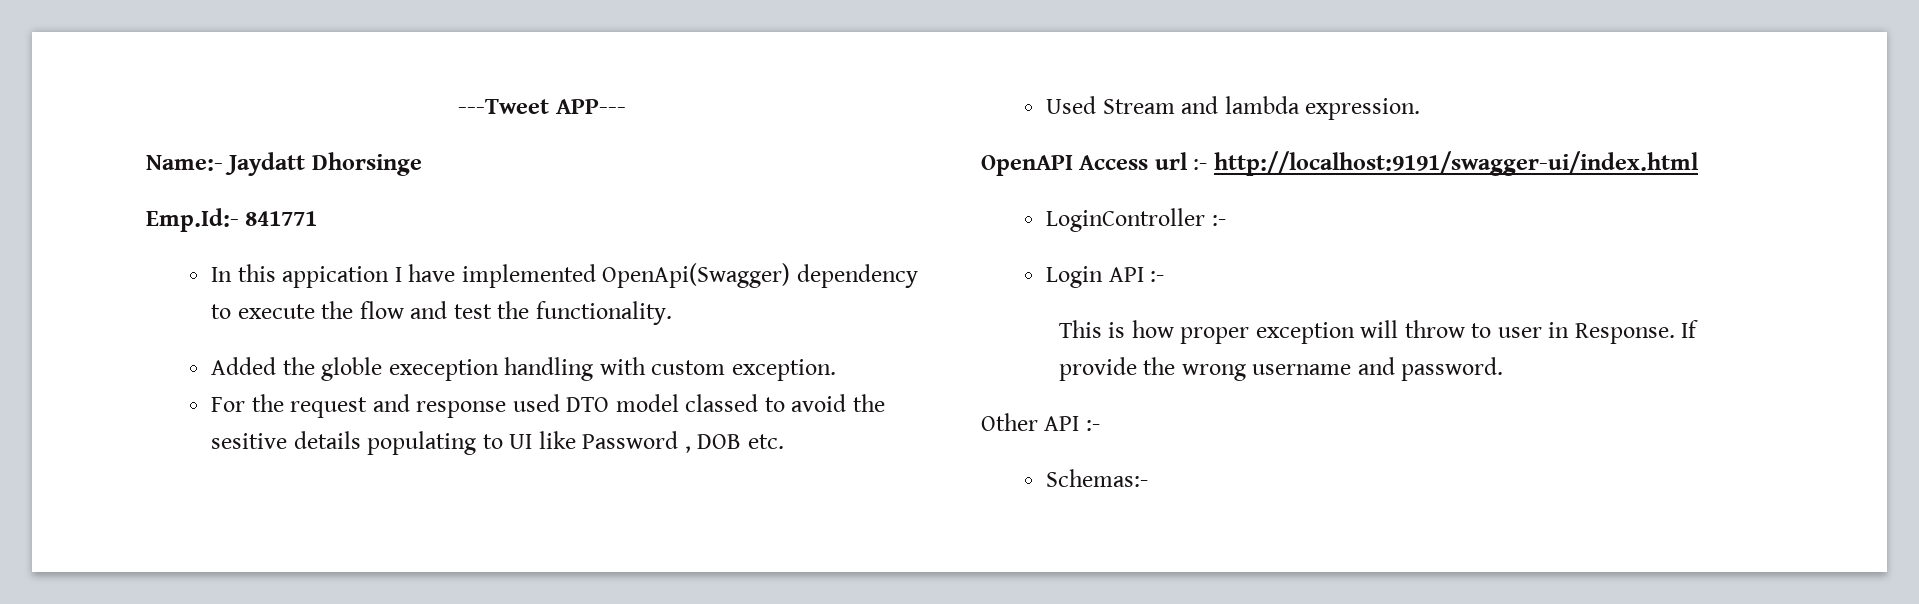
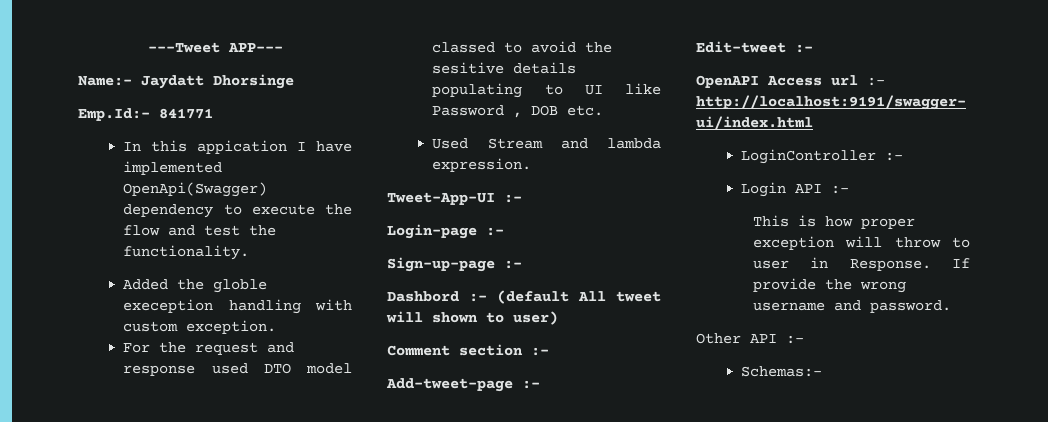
+ Tweet-App-UI :-
+ Login-page :-
+ Sign-up-page :-
+ Dashbord :- (default All tweet will shown to user)
+ Comment section :-
+ Add-tweet-page :-
+ Edit-tweet :-

